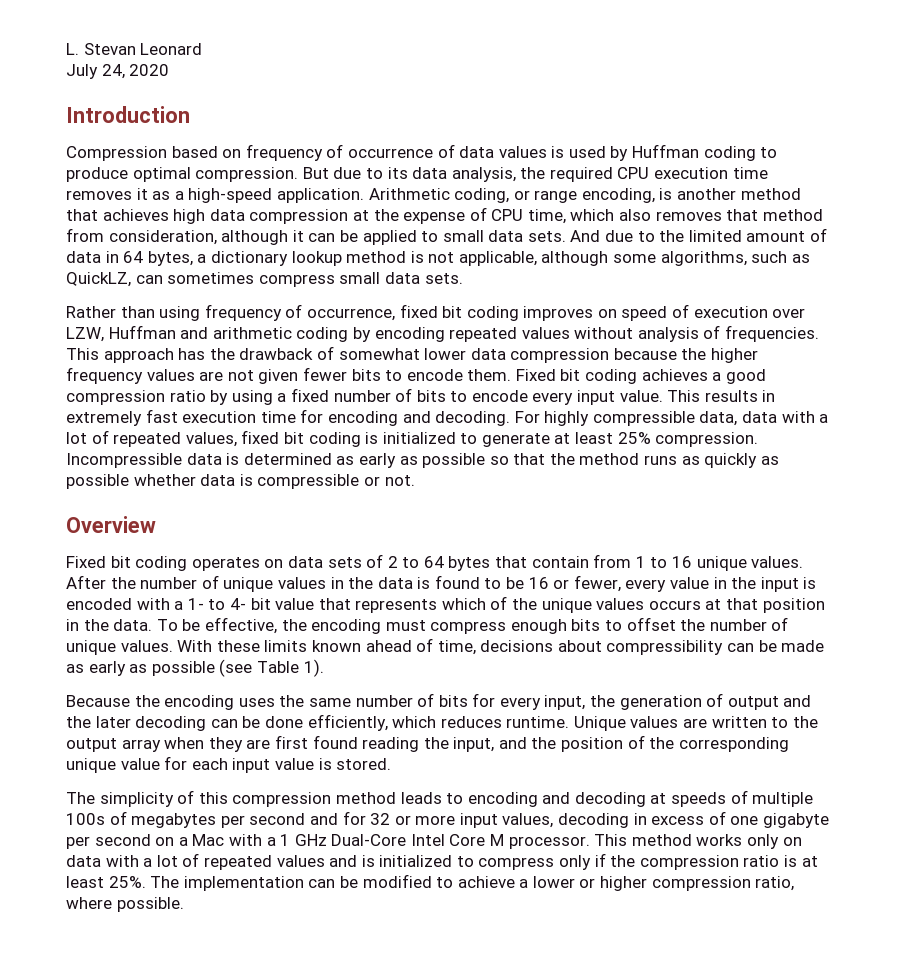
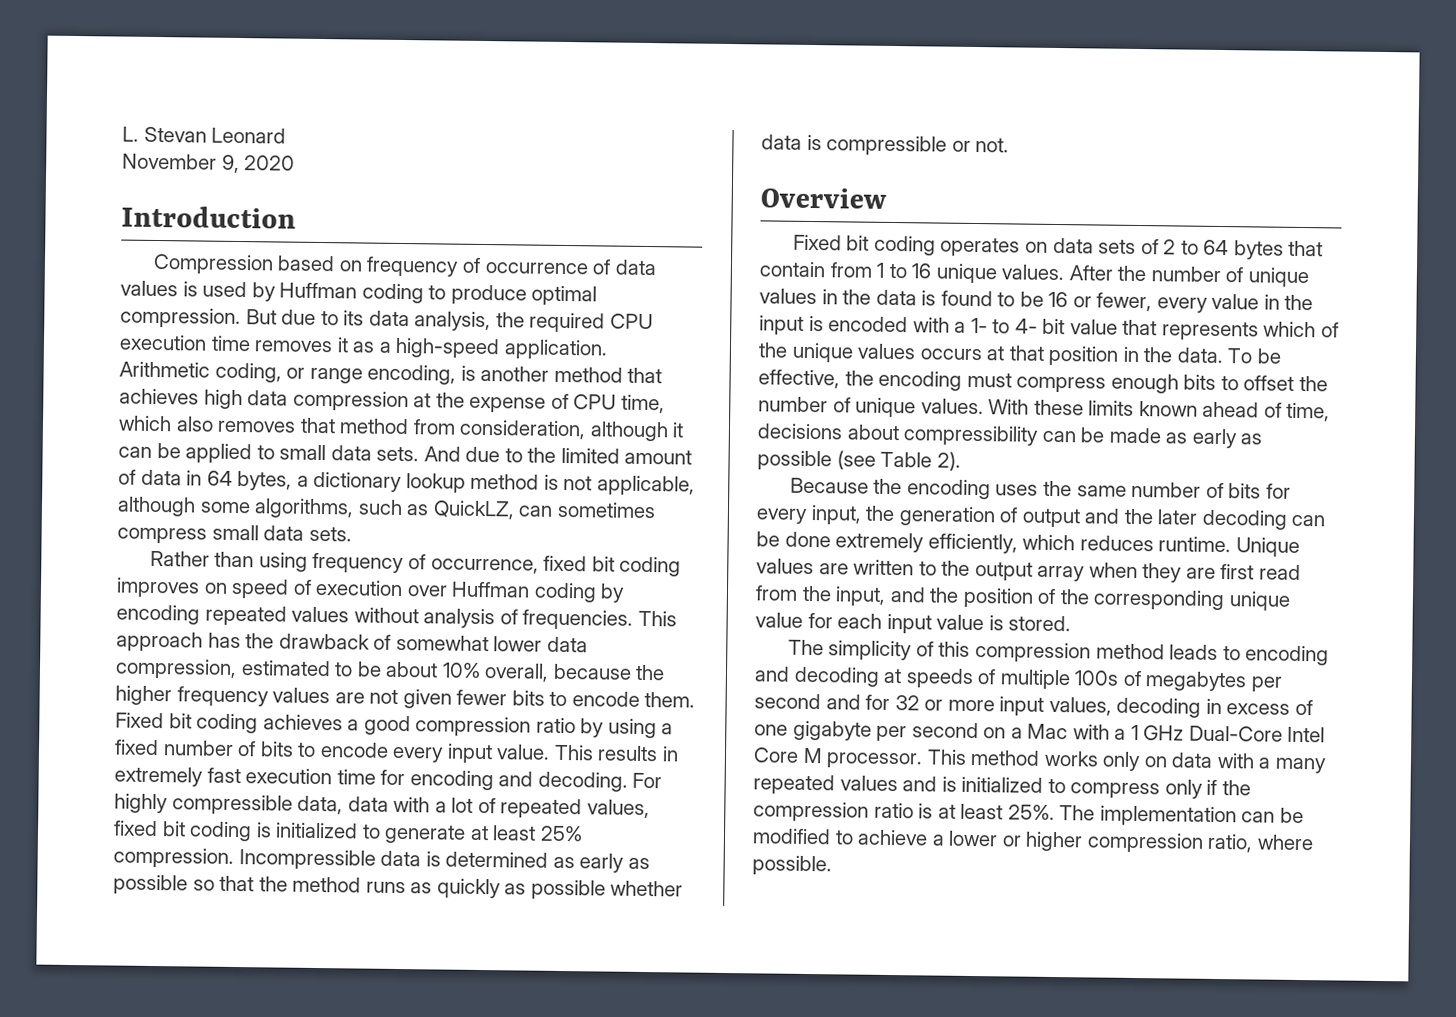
- July 24, 2020
+ November 9, 2020
- Rather than using frequency of occurrence, fixed bit coding improves on speed of execution over LZW, Huffman and arithmetic coding by encoding repeated values without analysis of frequencies.
+ Rather than using frequency of occurrence, fixed bit coding improves on speed of execution over Huffman coding by encoding repeated values without analysis of frequencies.
- This approach has the drawback of somewhat lower data compression because the higher frequency values are not given fewer bits to encode them.
+ This approach has the drawback of somewhat lower data compression, estimated to be about 10% overall, because the higher frequency values are not given fewer bits to encode them.
- With these limits known ahead of time, decisions about compressibility can be made as early as possible (see Table 1).
+ With these limits known ahead of time, decisions about compressibility can be made as early as possible (see Table 2).
- Because the encoding uses the same number of bits for every input, the generation of output and the later decoding can be done efficiently, which reduces runtime.
+ Because the encoding uses the same number of bits for every input, the generation of output and the later decoding can be done extremely efficiently, which reduces runtime.
- Unique values are written to the output array when they are first found reading the input, and the position of the corresponding unique value for each input value is stored.
+ Unique values are written to the output array when they are first read from the input, and the position of the corresponding unique value for each input value is stored.
- This method works only on data with a lot of repeated values and is initialized to compress only if the compression ratio is at least 25%.
+ This method works only on data with a many repeated values and is initialized to compress only if the compression ratio is at least 25%.

